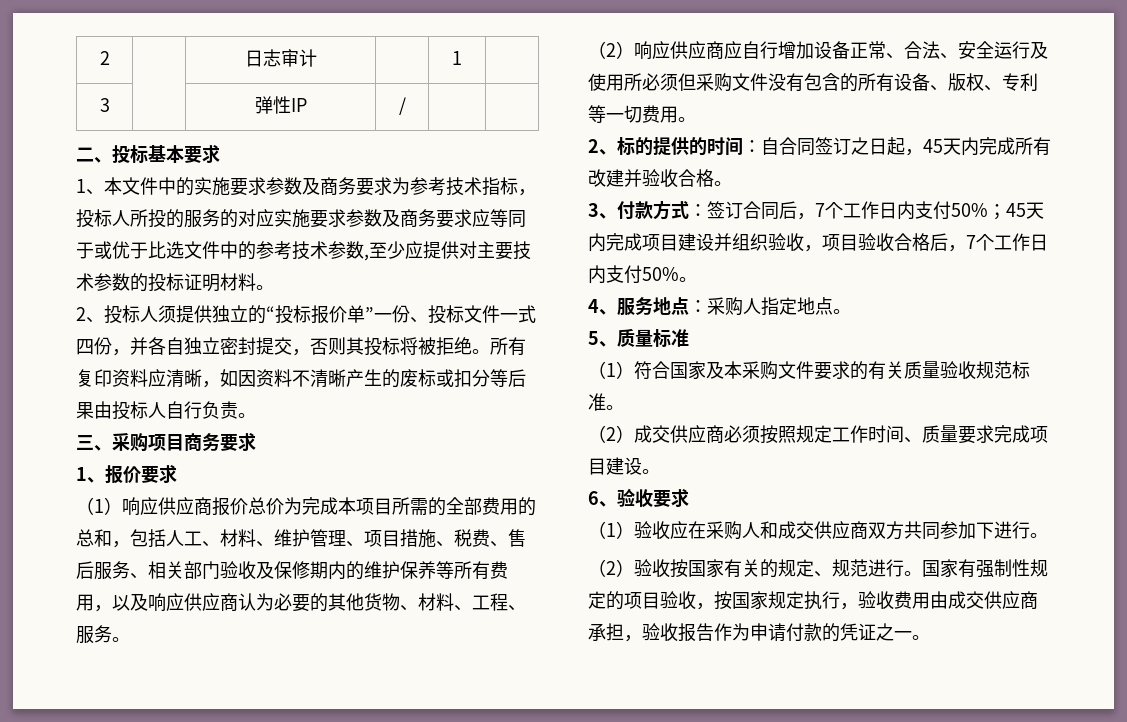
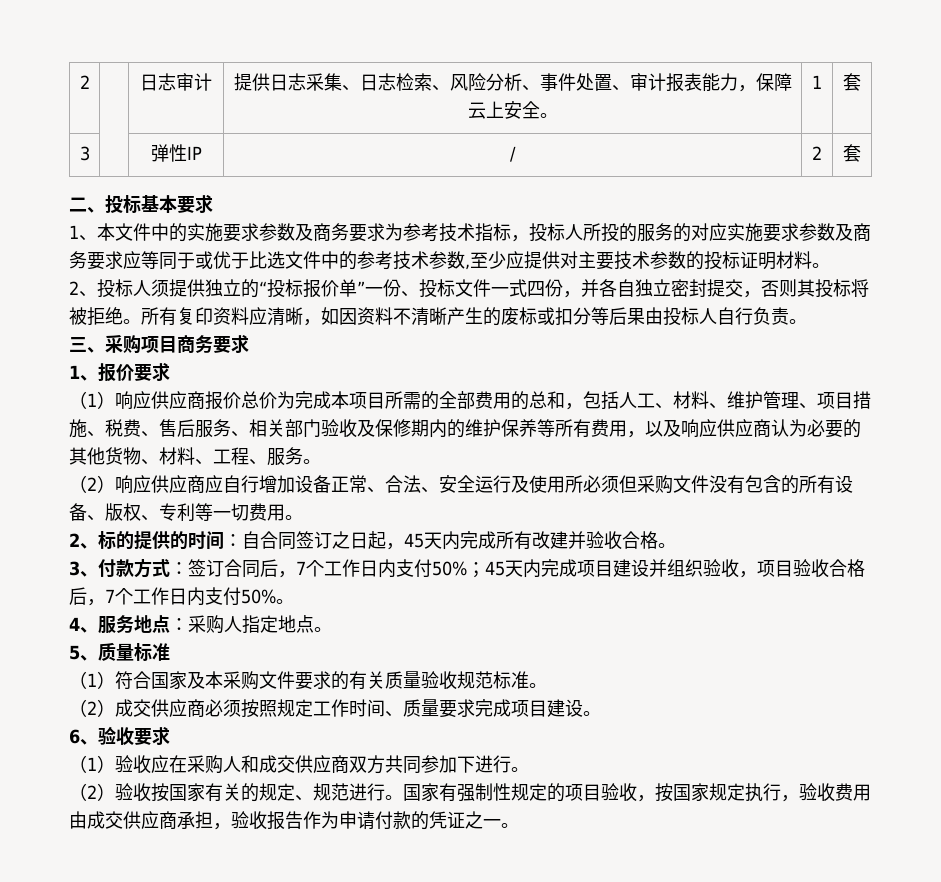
- 2 | | 日志审计 | | 1 |
+ 2 | | 日志审计 | 提供日志采集、日志检索、风险分析、事件处置、审计报表能力，保障云上安全。 | 1 | 套
- 3 | | 弹性IP | / | |
+ 3 | | 弹性IP | / | 2 | 套

